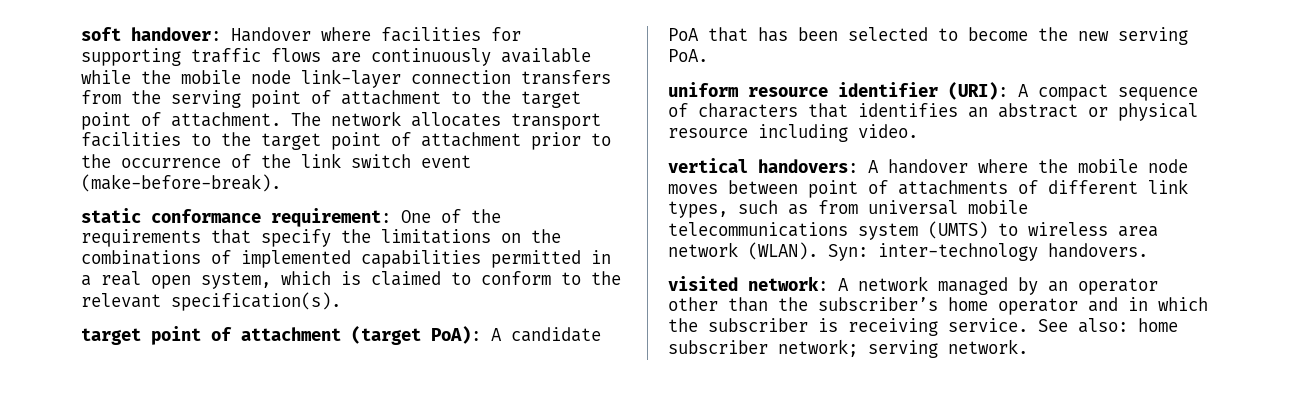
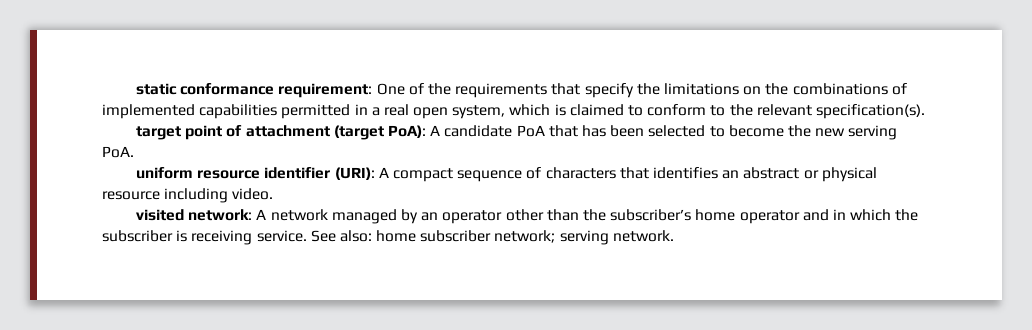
- soft handover: Handover where facilities for supporting traffic flows are continuously available while the mobile node link-layer connection transfers from the serving point of attachment to the target point of attachment. The network allocates transport facilities to the target point of attachment prior to the occurrence of the link switch event (make-before-break).
- vertical handovers: A handover where the mobile node moves between point of attachments of different link types, such as from universal mobile telecommunications system (UMTS) to wireless area network (WLAN). Syn: inter-technology handovers.

